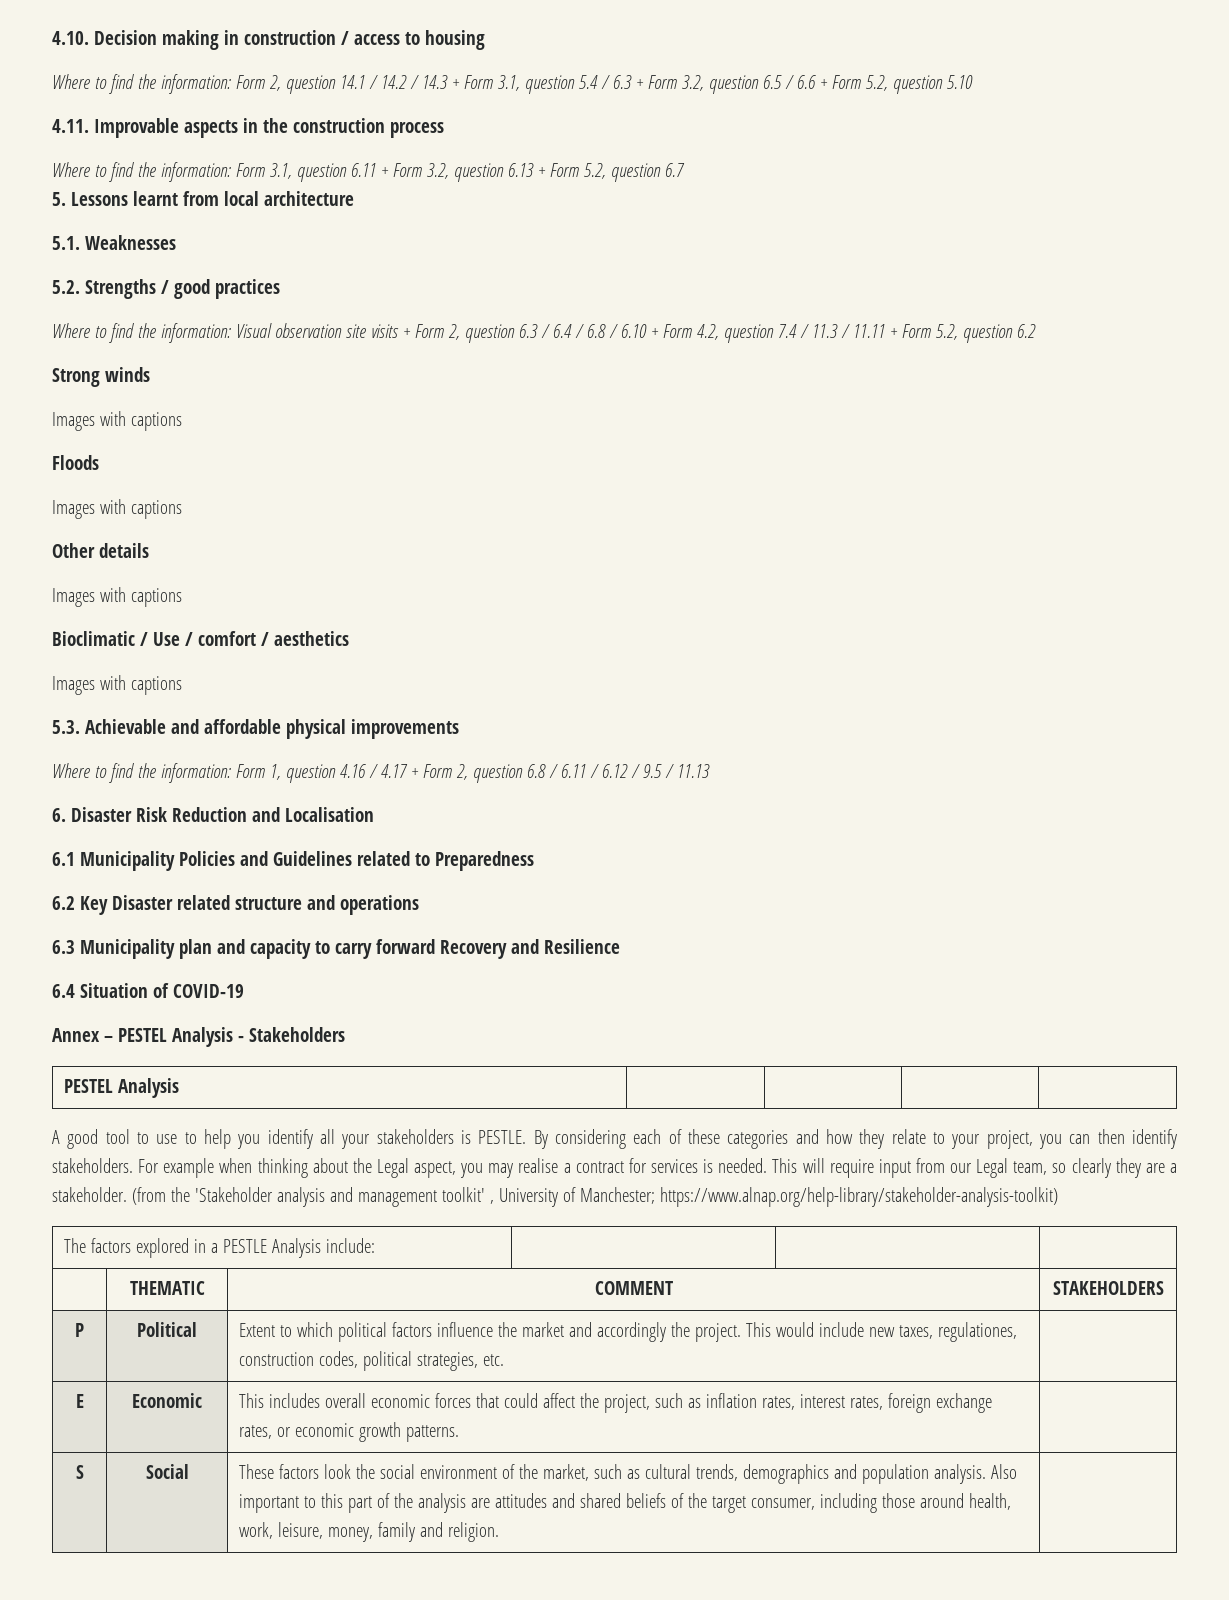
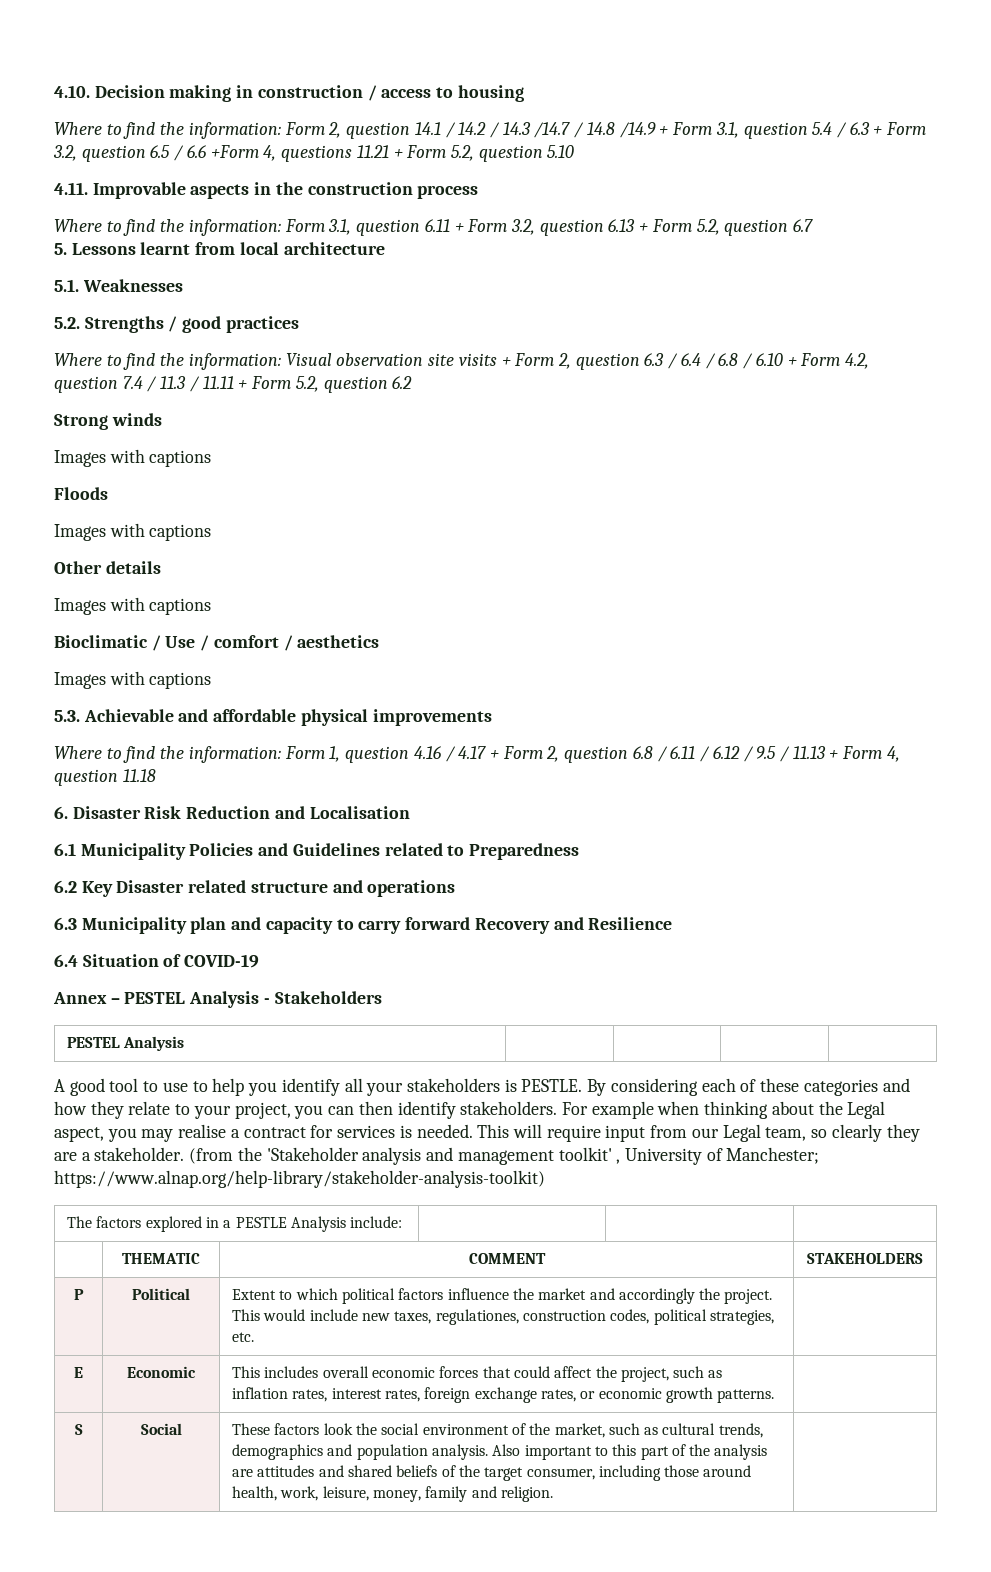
- Where to find the information: Form 2, question 14.1 / 14.2 / 14.3 + Form 3.1, question 5.4 / 6.3 + Form 3.2, question 6.5 / 6.6 + Form 5.2, question 5.10
+ Where to find the information: Form 2, question 14.1 / 14.2 / 14.3 /14.7 / 14.8 /14.9 + Form 3.1, question 5.4 / 6.3 + Form 3.2, question 6.5 / 6.6 +Form 4, questions 11.21 + Form 5.2, question 5.10
- Where to find the information: Form 1, question 4.16 / 4.17 + Form 2, question 6.8 / 6.11 / 6.12 / 9.5 / 11.13
+ Where to find the information: Form 1, question 4.16 / 4.17 + Form 2, question 6.8 / 6.11 / 6.12 / 9.5 / 11.13 + Form 4, question 11.18

